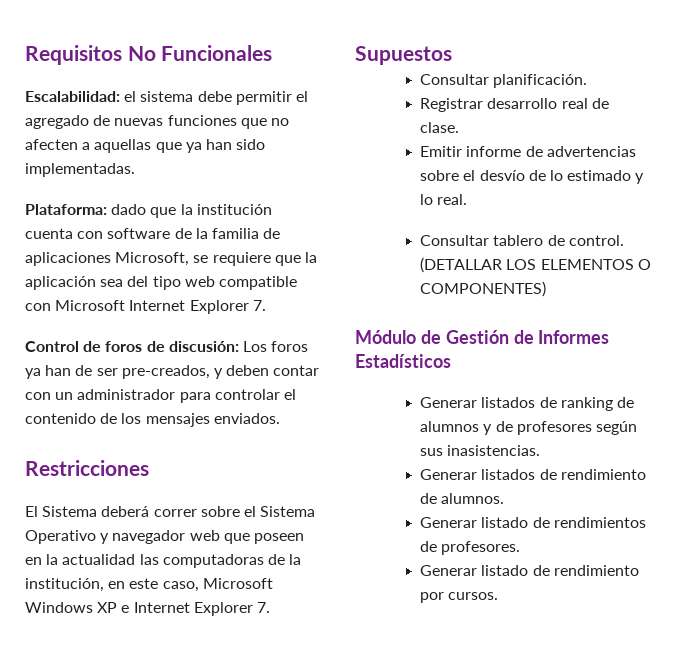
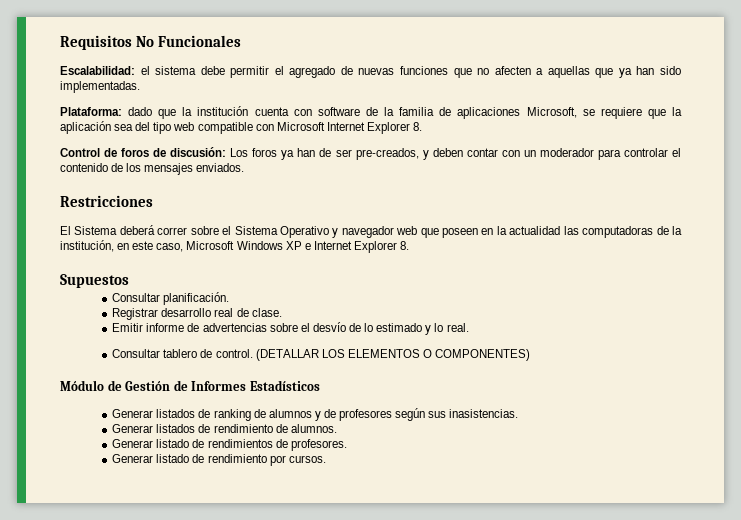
- Plataforma: dado que la institución cuenta con software de la familia de aplicaciones Microsoft, se requiere que la aplicación sea del tipo web compatible con Microsoft Internet Explorer 7.
+ Plataforma: dado que la institución cuenta con software de la familia de aplicaciones Microsoft, se requiere que la aplicación sea del tipo web compatible con Microsoft Internet Explorer 8.
- Control de foros de discusión: Los foros ya han de ser pre-creados, y deben contar con un administrador para controlar el contenido de los mensajes enviados.
+ Control de foros de discusión: Los foros ya han de ser pre-creados, y deben contar con un moderador para controlar el contenido de los mensajes enviados.
- El Sistema deberá correr sobre el Sistema Operativo y navegador web que poseen en la actualidad las computadoras de la institución, en este caso, Microsoft Windows XP e Internet Explorer 7.
+ El Sistema deberá correr sobre el Sistema Operativo y navegador web que poseen en la actualidad las computadoras de la institución, en este caso, Microsoft Windows XP e Internet Explorer 8.

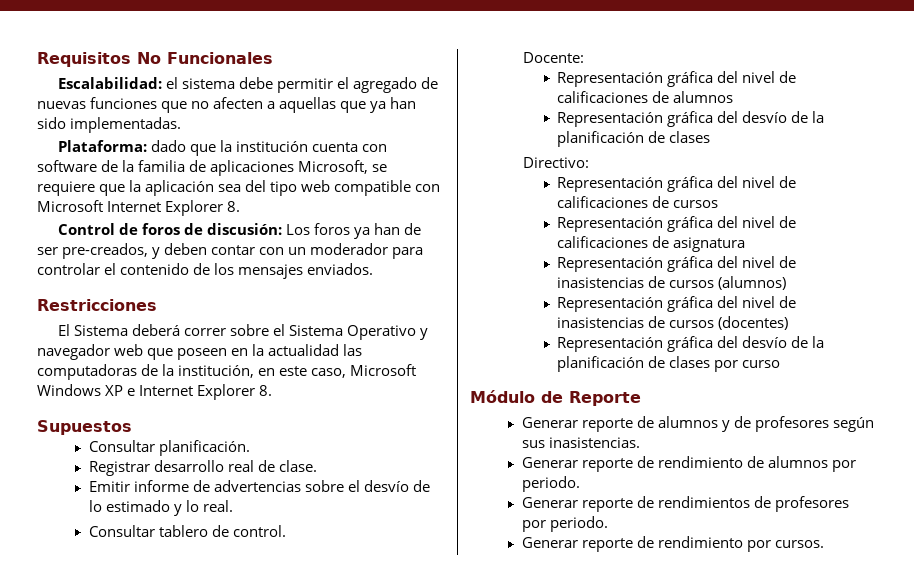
- Consultar tablero de control. (DETALLAR LOS ELEMENTOS O COMPONENTES)
- Módulo de Gestión de Informes Estadísticos
- Generar listados de ranking de alumnos y de profesores según sus inasistencias.
+ Consultar tablero de control.
+ Docente:
+ Representación gráfica del nivel de calificaciones de alumnos
+ Representación gráfica del desvío de la planificación de clases
+ Directivo:
+ Representación gráfica del nivel de calificaciones de cursos
+ Representación gráfica del nivel de calificaciones de asignatura
+ Representación gráfica del nivel de inasistencias de cursos (alumnos)
+ Representación gráfica del nivel de inasistencias de cursos (docentes)
+ Representación gráfica del desvío de la planificación de clases por curso
+ Módulo de Reporte
+ Generar reporte de alumnos y de profesores según sus inasistencias.
- Generar listados de rendimiento de alumnos.
- Generar listado de rendimientos de profesores.
- Generar listado de rendimiento por cursos.
+ Generar reporte de rendimiento de alumnos por periodo.
+ Generar reporte de rendimientos de profesores por periodo.
+ Generar reporte de rendimiento por cursos.

